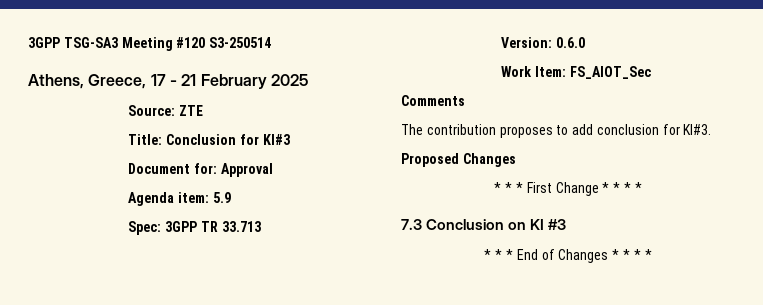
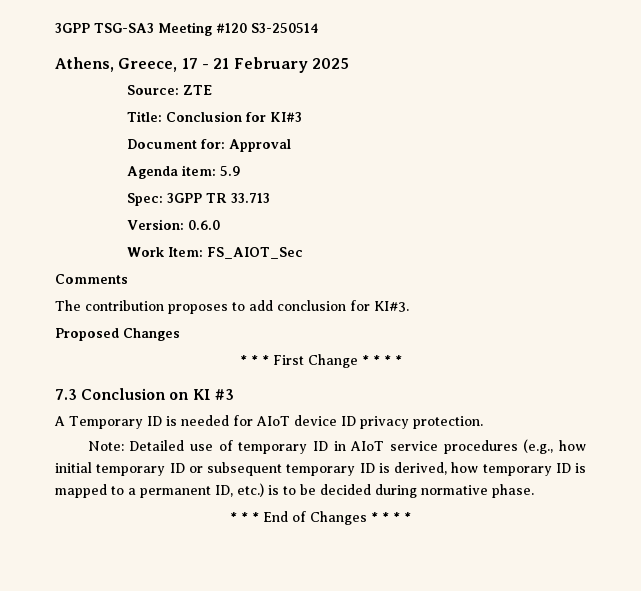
+ A Temporary ID is needed for AIoT device ID privacy protection.
+ Note: Detailed use of temporary ID in AIoT service procedures (e.g., how initial temporary ID or subsequent temporary ID is derived, how temporary ID is mapped to a permanent ID, etc.) is to be decided during normative phase.

